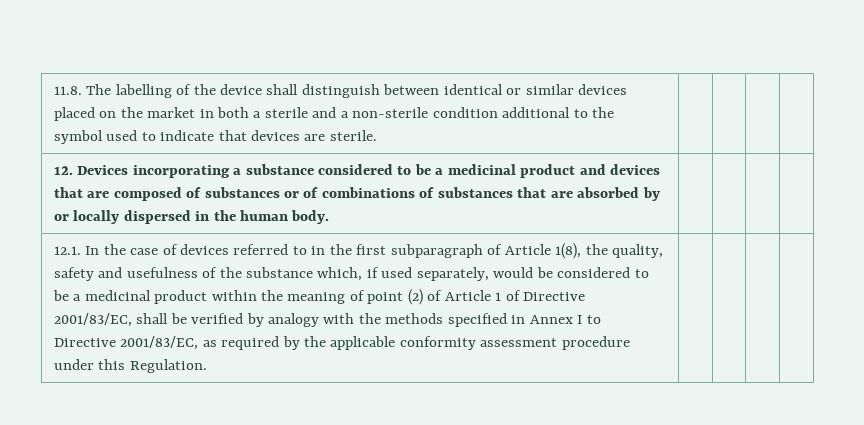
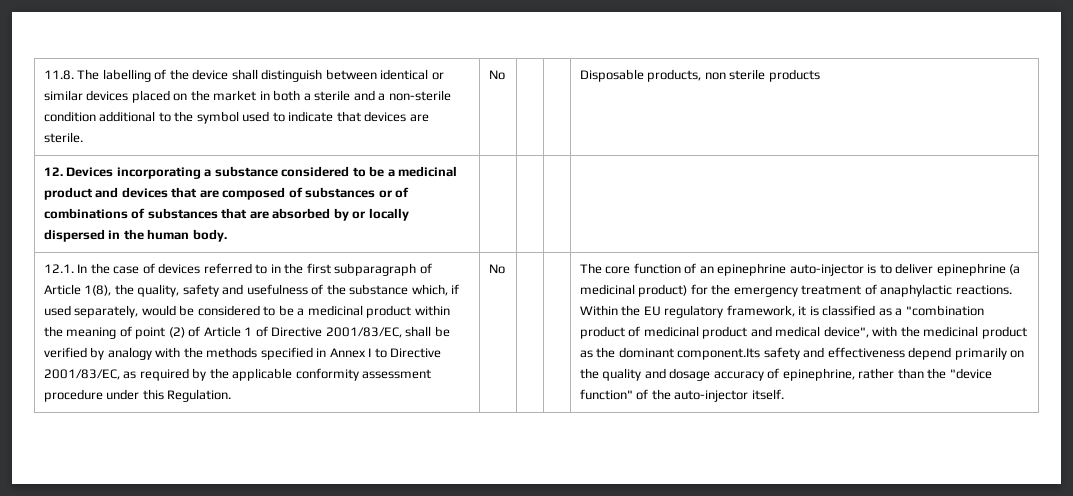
+ No | | | Disposable products, non sterile products
+ No | | | The core function of an epinephrine auto-injector is to deliver epinephrine (a medicinal product) for the emergency treatment of anaphylactic reactions. Within the EU regulatory framework, it is classified as a "combination product of medicinal product and medical device", with the medicinal product as the dominant component.Its safety and effectiveness depend primarily on the quality and dosage accuracy of epinephrine, rather than the "device function" of the auto-injector itself.

